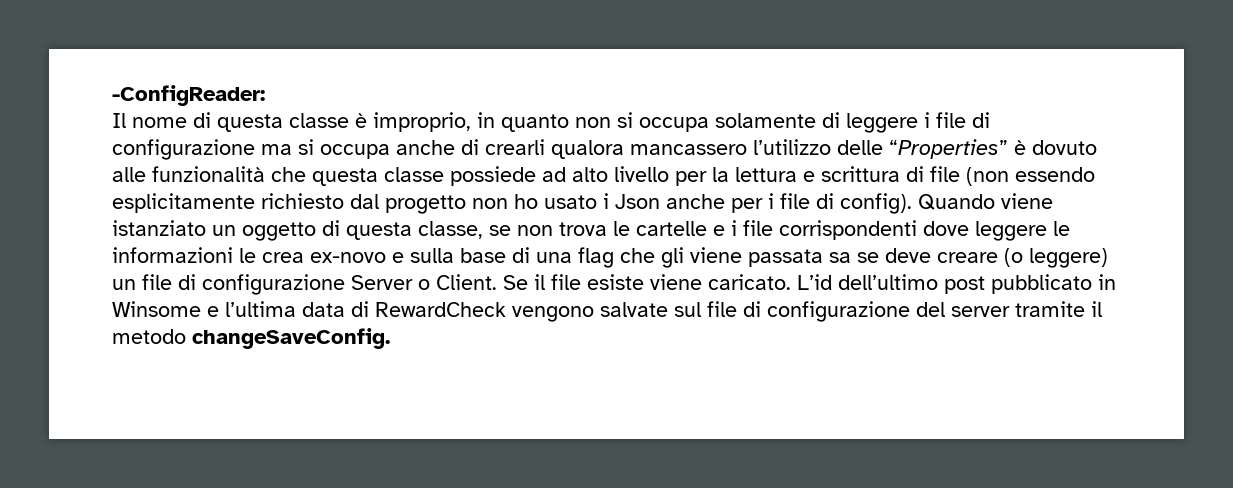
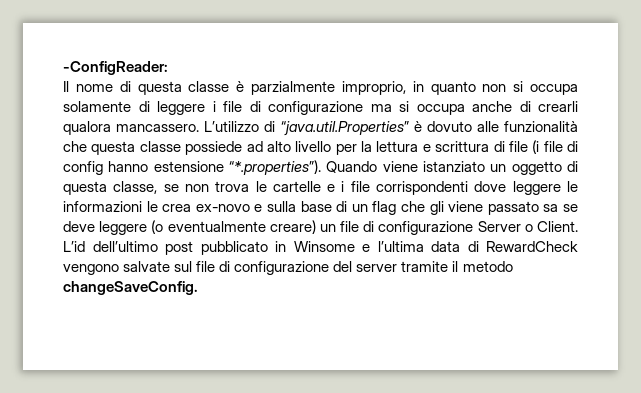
- Il nome di questa classe è improprio, in quanto non si occupa solamente di leggere i file di configurazione ma si occupa anche di crearli qualora mancassero l’utilizzo delle “Properties” è dovuto alle funzionalità che questa classe possiede ad alto livello per la lettura e scrittura di file (non essendo esplicitamente richiesto dal progetto non ho usato i Json anche per i file di config). Quando viene istanziato un oggetto di questa classe, se non trova le cartelle e i file corrispondenti dove leggere le informazioni le crea ex-novo e sulla base di una flag che gli viene passata sa se deve creare (o leggere) un file di configurazione Server o Client.
+ Il nome di questa classe è parzialmente improprio, in quanto non si occupa solamente di leggere i file di configurazione ma si occupa anche di crearli qualora mancassero. L’utilizzo di “java.util.Properties” è dovuto alle funzionalità che questa classe possiede ad alto livello per la lettura e scrittura di file (i file di config hanno estensione “*.properties”). Quando viene istanziato un oggetto di questa classe, se non trova le cartelle e i file corrispondenti dove leggere le informazioni le crea ex-novo e sulla base di un flag che gli viene passato sa se deve leggere (o eventualmente creare) un file di configurazione Server o Client.
- Se il file esiste viene caricato.

